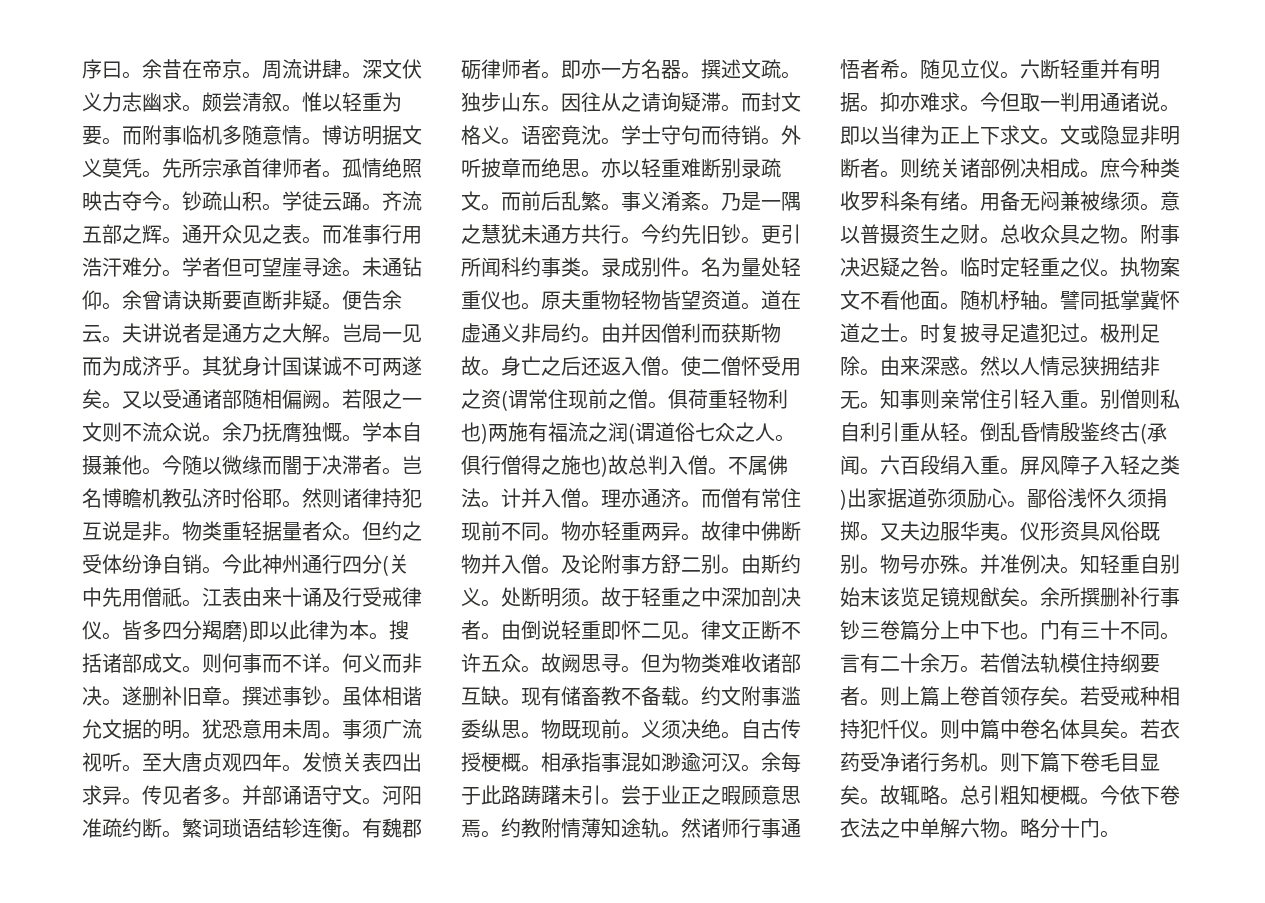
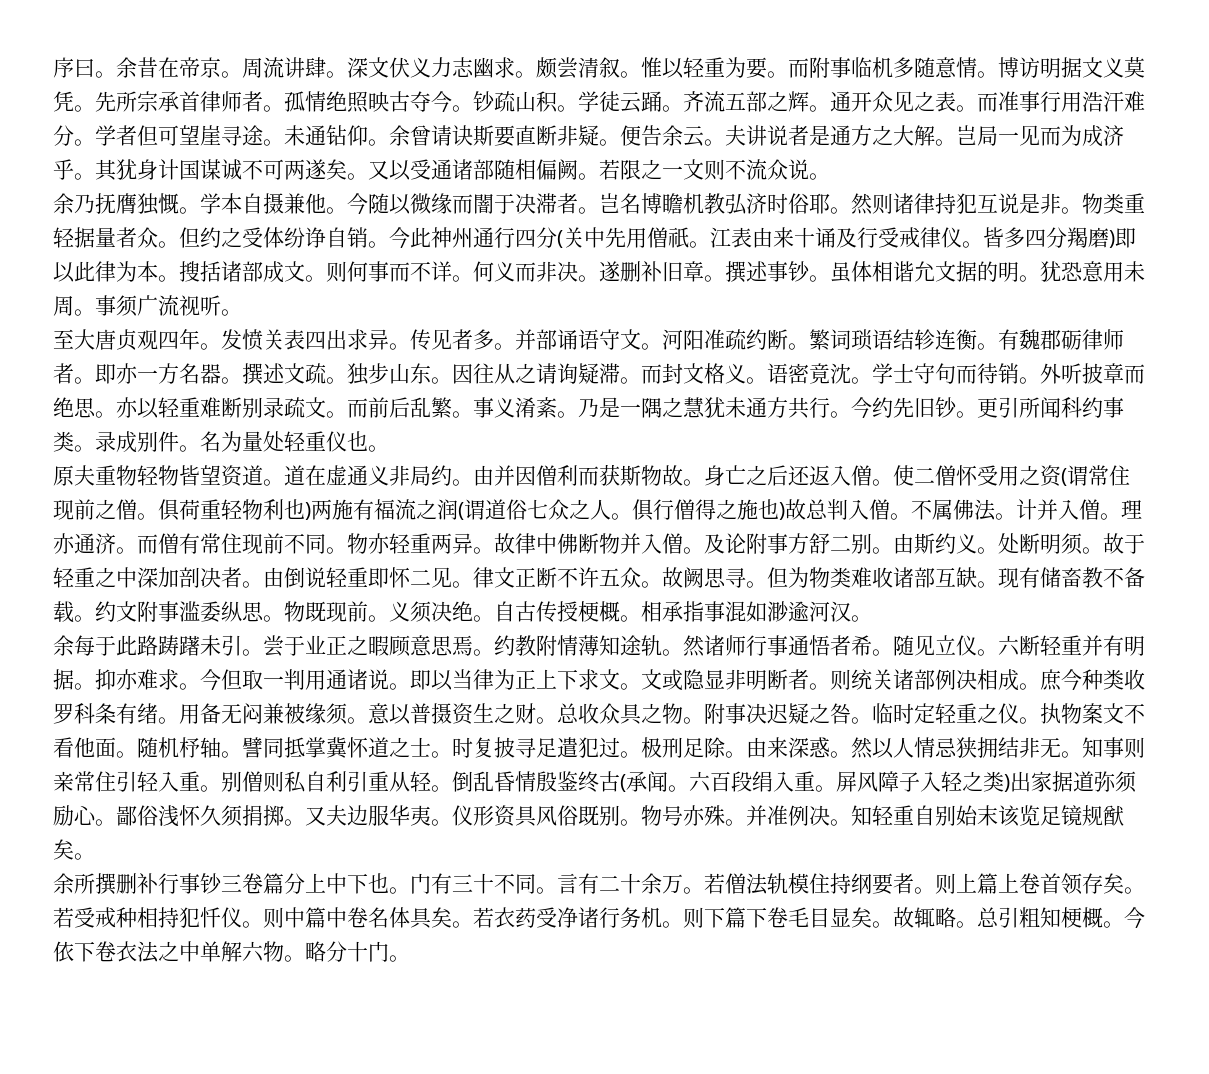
- 若限之一文则不流众说。余乃抚膺独慨。
+ 若限之一文则不流众说。
+ 余乃抚膺独慨。
- 事须广流视听。至大唐贞观四年。
+ 事须广流视听。
+ 至大唐贞观四年。
- 名为量处轻重仪也。原夫重物轻物皆望资道。
+ 名为量处轻重仪也。
+ 原夫重物轻物皆望资道。
- 相承指事混如渺逾河汉。余每于此路踌躇未引。
+ 相承指事混如渺逾河汉。
+ 余每于此路踌躇未引。
- 知轻重自别始末该览足镜规猷矣。余所撰删补行事钞三卷篇分上中下也。
+ 知轻重自别始末该览足镜规猷矣。
+ 余所撰删补行事钞三卷篇分上中下也。

